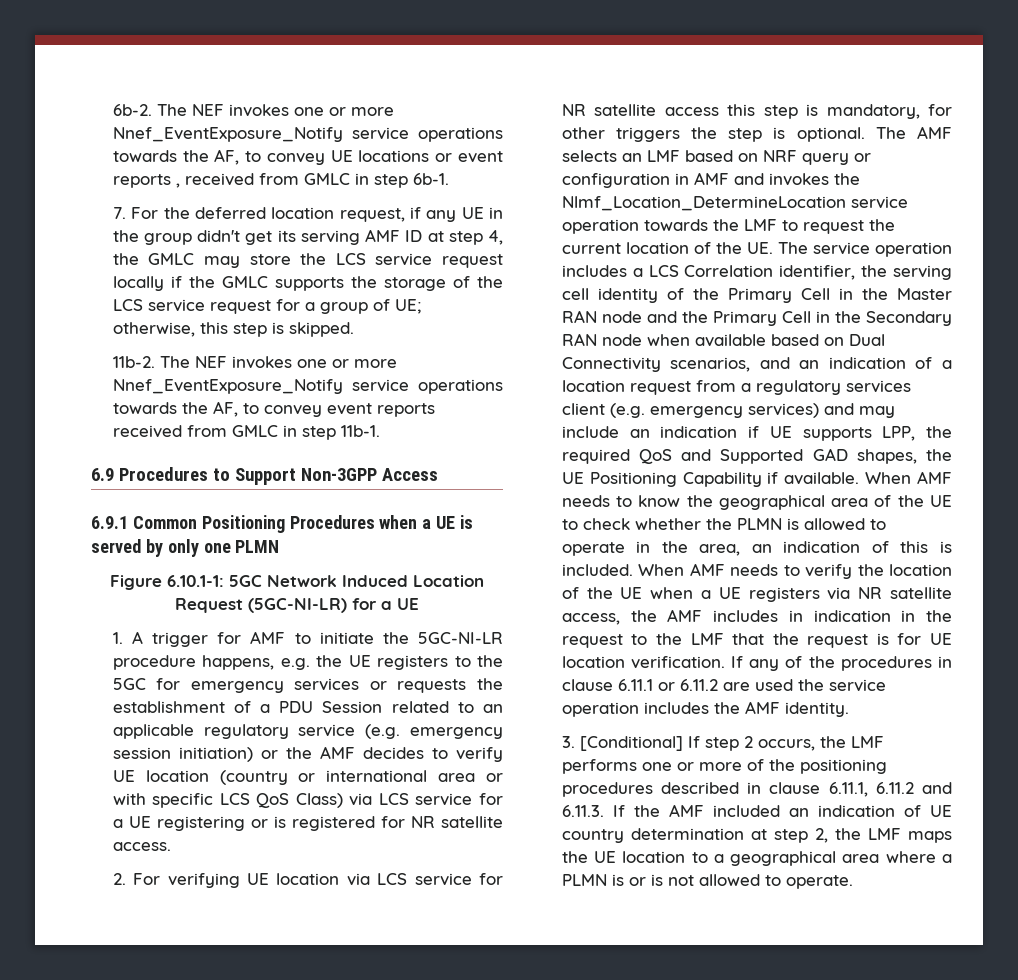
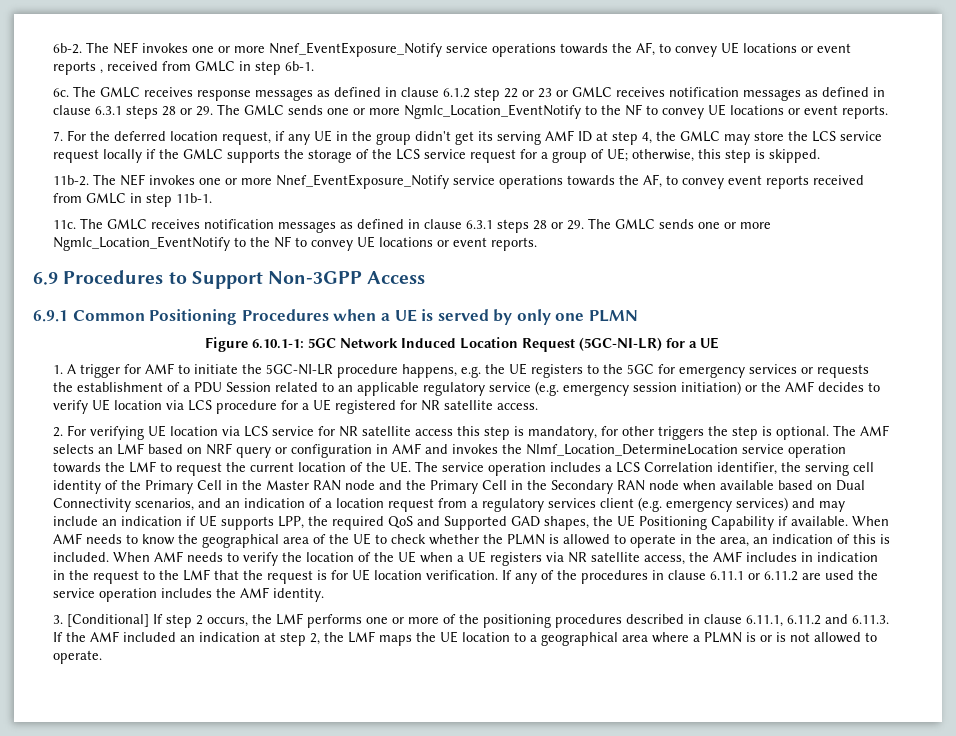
+ 6c. The GMLC receives response messages as defined in clause 6.1.2 step 22 or 23 or GMLC receives notification messages as defined in clause 6.3.1 steps 28 or 29. The GMLC sends one or more Ngmlc_Location_EventNotify to the NF to convey UE locations or event reports.
+ 11c. The GMLC receives notification messages as defined in clause 6.3.1 steps 28 or 29. The GMLC sends one or more Ngmlc_Location_EventNotify to the NF to convey UE locations or event reports.
- 1. A trigger for AMF to initiate the 5GC-NI-LR procedure happens, e.g. the UE registers to the 5GC for emergency services or requests the establishment of a PDU Session related to an applicable regulatory service (e.g. emergency session initiation) or the AMF decides to verify UE location (country or international area or with specific LCS QoS Class) via LCS service for a UE registering or is registered for NR satellite access.
+ 1. A trigger for AMF to initiate the 5GC-NI-LR procedure happens, e.g. the UE registers to the 5GC for emergency services or requests the establishment of a PDU Session related to an applicable regulatory service (e.g. emergency session initiation) or the AMF decides to verify UE location via LCS procedure for a UE registered for NR satellite access.
- 3. [Conditional] If step 2 occurs, the LMF performs one or more of the positioning procedures described in clause 6.11.1, 6.11.2 and 6.11.3. If the AMF included an indication of UE country determination at step 2, the LMF maps the UE location to a geographical area where a PLMN is or is not allowed to operate.
+ 3. [Conditional] If step 2 occurs, the LMF performs one or more of the positioning procedures described in clause 6.11.1, 6.11.2 and 6.11.3. If the AMF included an indication at step 2, the LMF maps the UE location to a geographical area where a PLMN is or is not allowed to operate.

